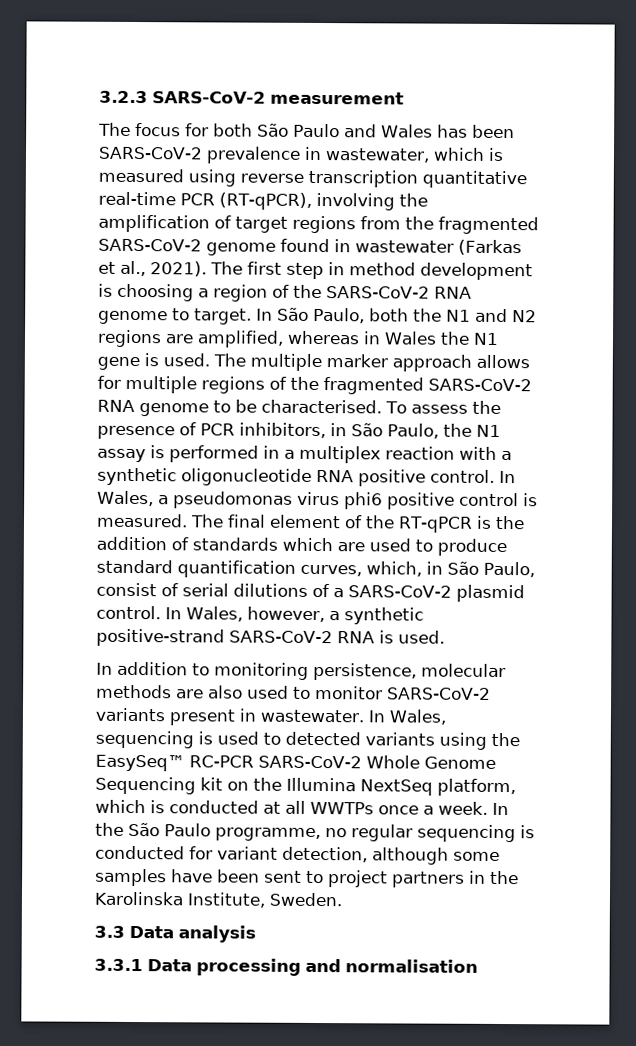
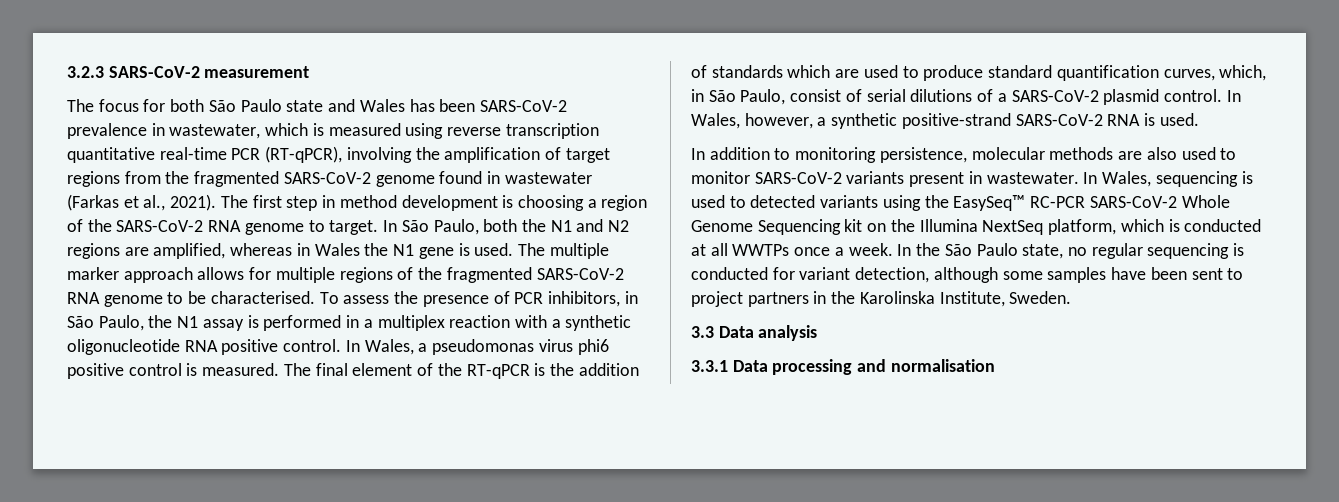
- The focus for both São Paulo and Wales has been SARS-CoV-2 prevalence in wastewater, which is measured using reverse transcription quantitative real-time PCR (RT-qPCR), involving the amplification of target regions from the fragmented SARS-CoV-2 genome found in wastewater (Farkas et al., 2021).
+ The focus for both São Paulo state and Wales has been SARS-CoV-2 prevalence in wastewater, which is measured using reverse transcription quantitative real-time PCR (RT-qPCR), involving the amplification of target regions from the fragmented SARS-CoV-2 genome found in wastewater (Farkas et al., 2021).
- In the São Paulo programme, no regular sequencing is conducted for variant detection, although some samples have been sent to project partners in the Karolinska Institute, Sweden.
+ In the São Paulo state, no regular sequencing is conducted for variant detection, although some samples have been sent to project partners in the Karolinska Institute, Sweden.

